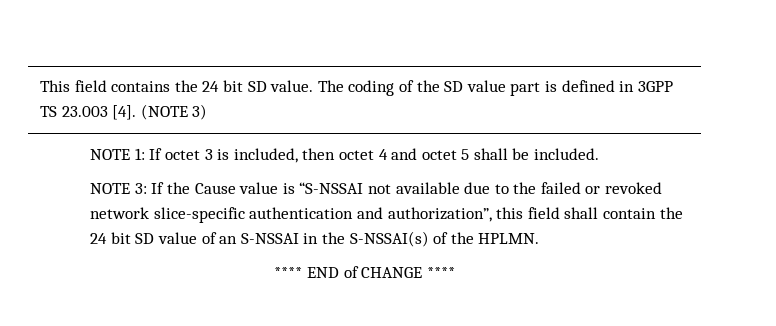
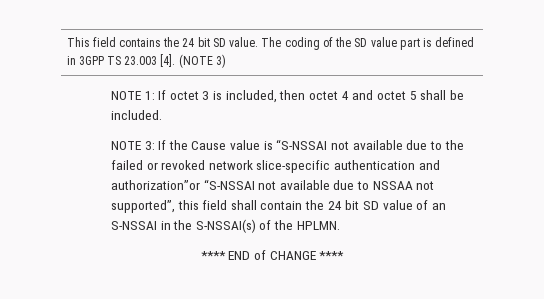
- NOTE 3: If the Cause value is “S-NSSAI not available due to the failed or revoked network slice-specific authentication and authorization”, this field shall contain the 24 bit SD value of an S-NSSAI in the S-NSSAI(s) of the HPLMN.
+ NOTE 3: If the Cause value is “S-NSSAI not available due to the failed or revoked network slice-specific authentication and authorization”or “S-NSSAI not available due to NSSAA not supported”, this field shall contain the 24 bit SD value of an S-NSSAI in the S-NSSAI(s) of the HPLMN.

